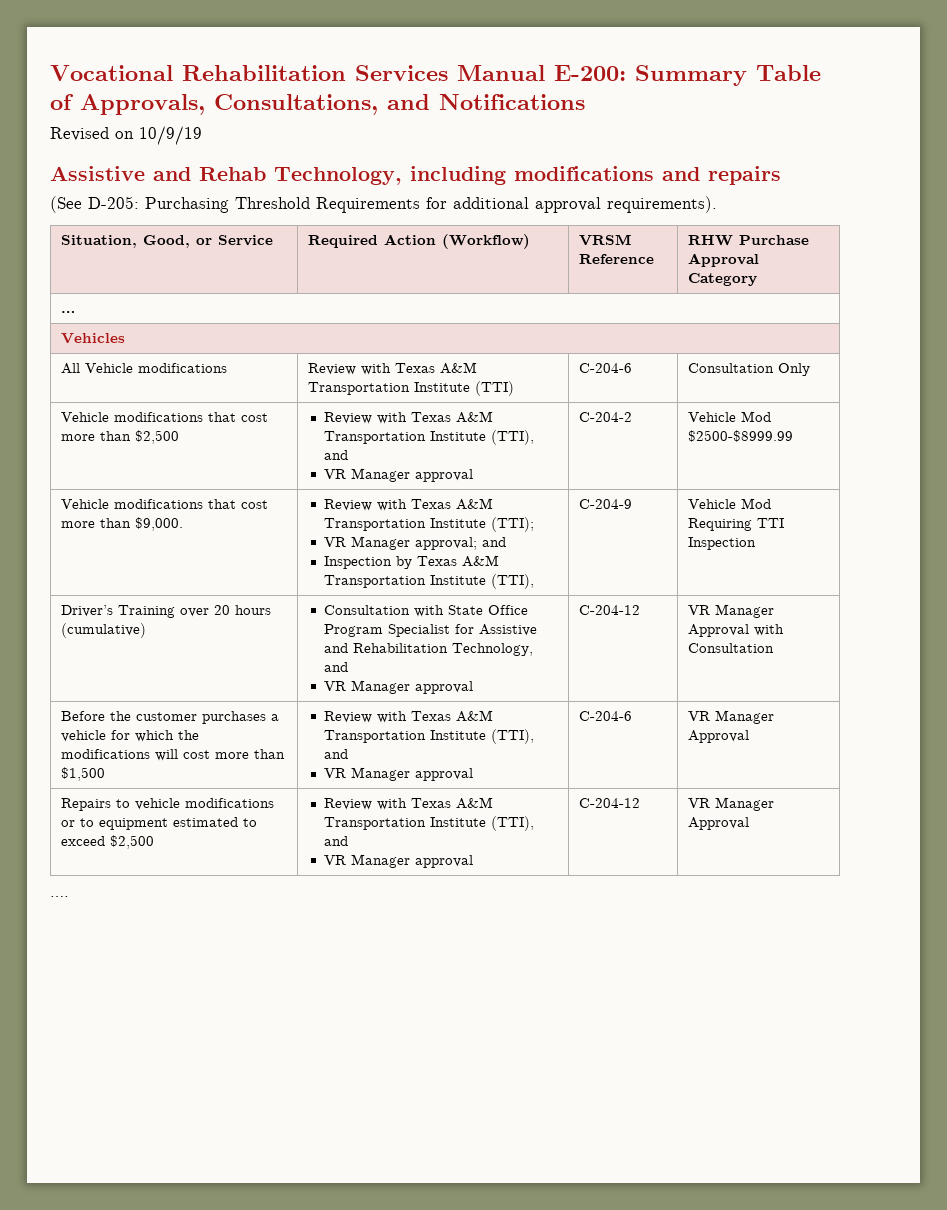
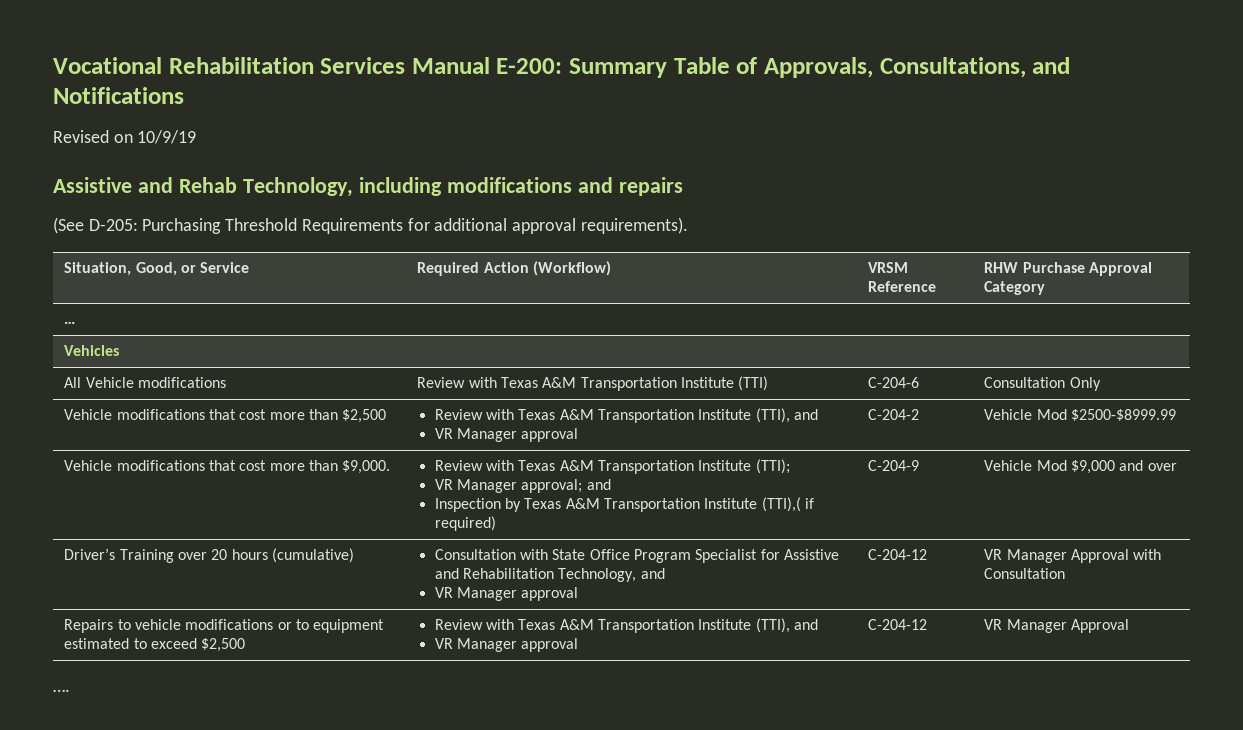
  Vehicle modifications that cost more than $9,000. | Review with Texas A&M Transportation Institute (TTI);
  VR Manager approval; and
- Inspection by Texas A&M Transportation Institute (TTI), | C-204-9 | Vehicle Mod Requiring TTI Inspection
+ Inspection by Texas A&M Transportation Institute (TTI),( if required) | C-204-9 | Vehicle Mod $9,000 and over
- Before the customer purchases a vehicle for which the modifications will cost more than $1,500 | Review with Texas A&M Transportation Institute (TTI), and
- VR Manager approval | C-204-6 | VR Manager Approval

